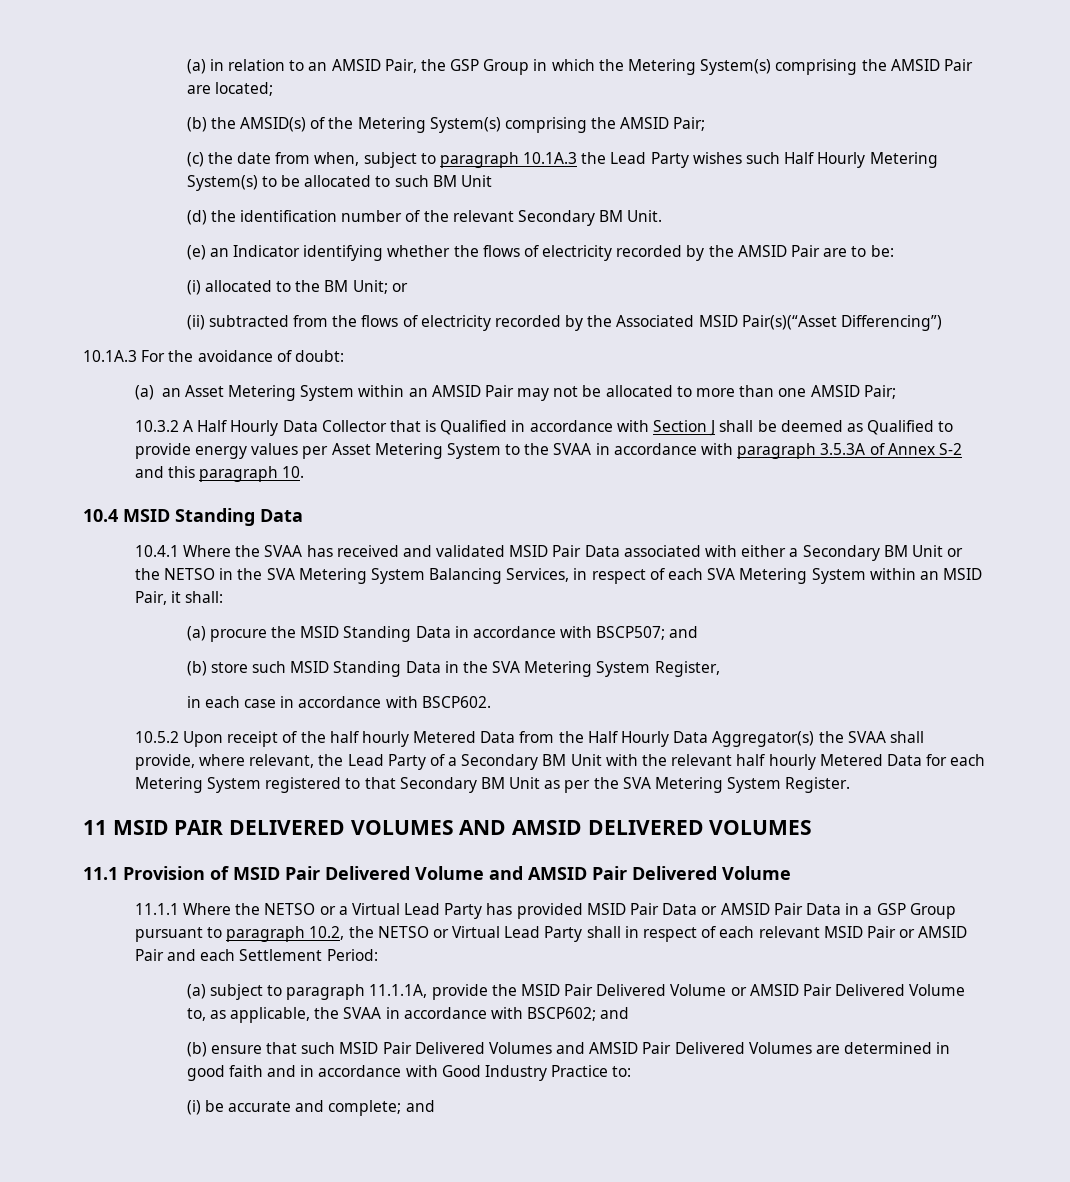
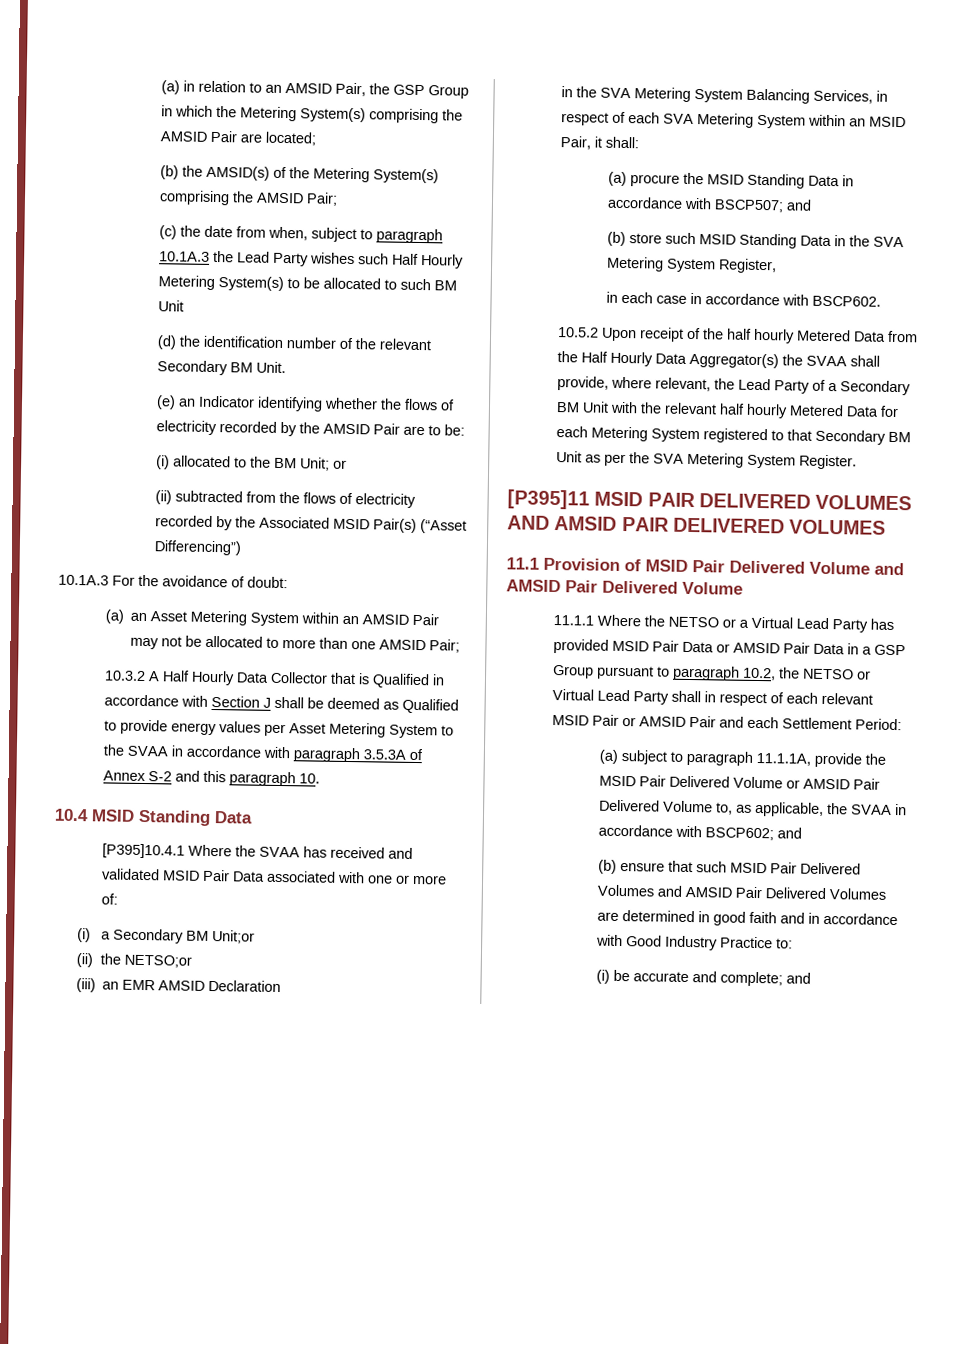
- (ii) subtracted from the flows of electricity recorded by the Associated MSID Pair(s)(“Asset Differencing”)
+ (ii) subtracted from the flows of electricity recorded by the Associated MSID Pair(s) (“Asset Differencing”)
- 10.4.1 Where the SVAA has received and validated MSID Pair Data associated with either a Secondary BM Unit or the NETSO in the SVA Metering System Balancing Services, in respect of each SVA Metering System within an MSID Pair, it shall:
+ [P395]10.4.1 Where the SVAA has received and validated MSID Pair Data associated with one or more of:
+ (i) a Secondary BM Unit;or
+ (ii) the NETSO;or
+ (iii) an EMR AMSID Declaration
+ in the SVA Metering System Balancing Services, in respect of each SVA Metering System within an MSID Pair, it shall:
- 11 MSID PAIR DELIVERED VOLUMES AND AMSID DELIVERED VOLUMES
+ [P395]11 MSID PAIR DELIVERED VOLUMES AND AMSID PAIR DELIVERED VOLUMES

